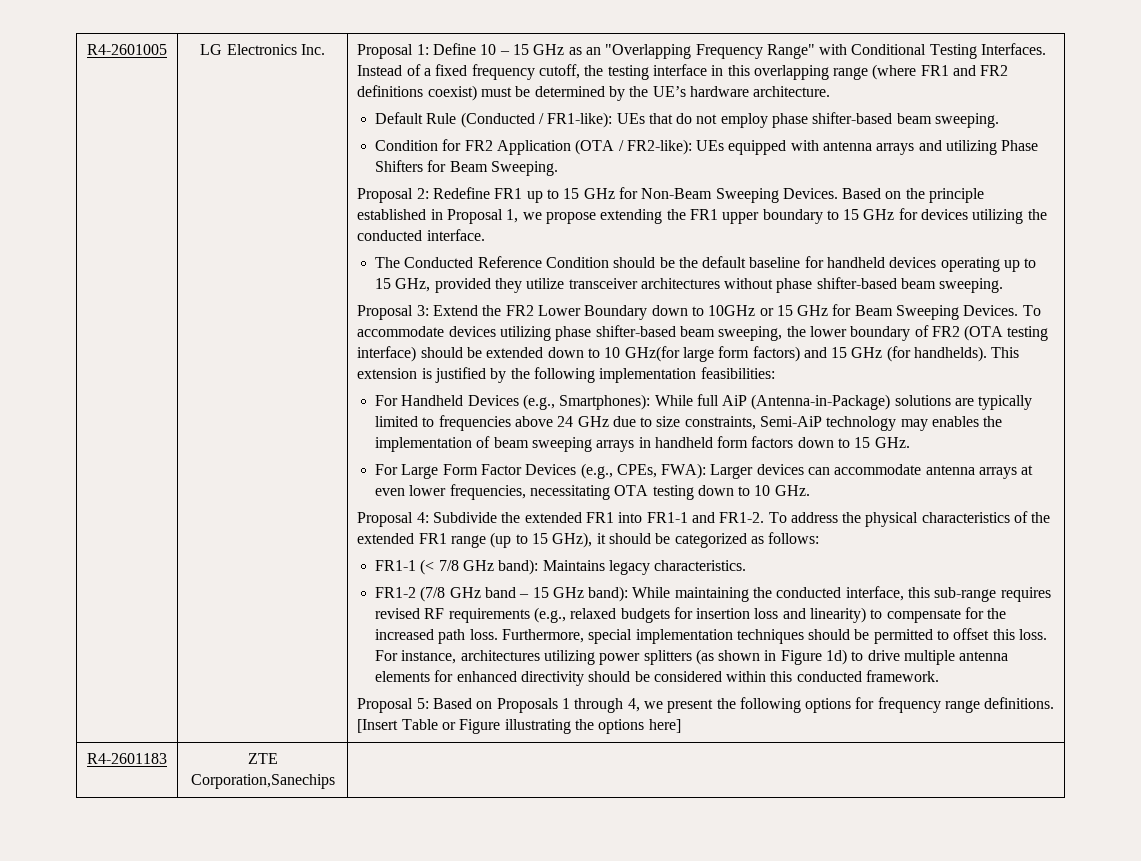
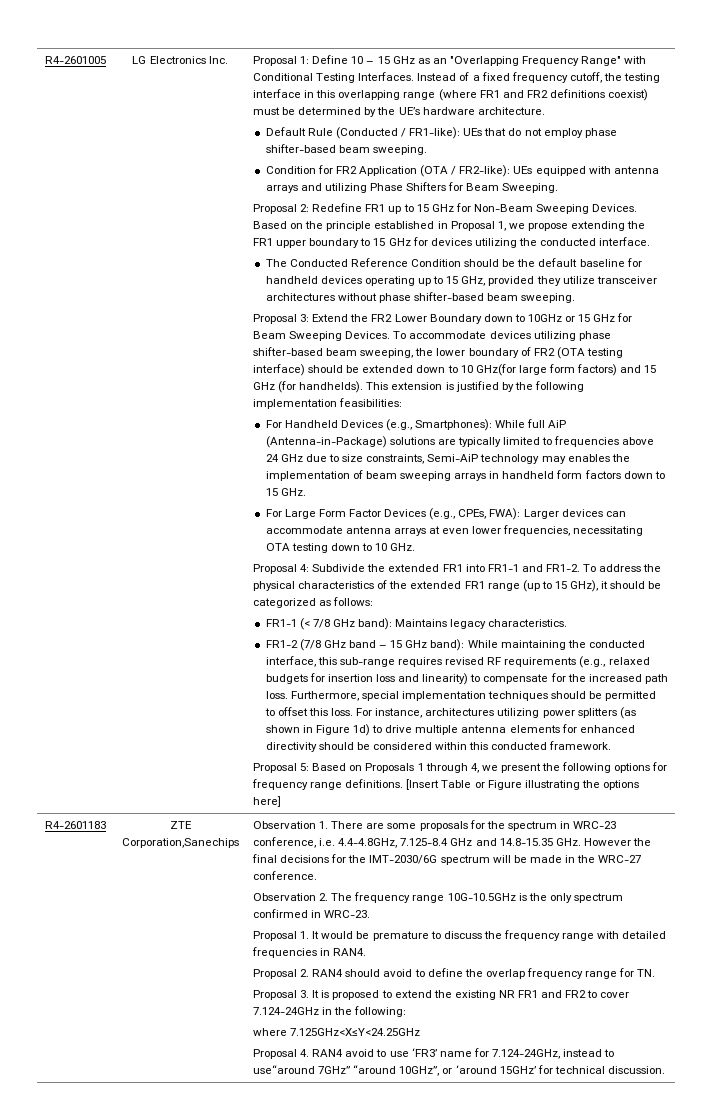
+ Observation 1. There are some proposals for the spectrum in WRC-23 conference, i.e. 4.4-4.8GHz, 7.125-8.4 GHz and 14.8-15.35 GHz. However the final decisions for the IMT-2030/6G spectrum will be made in the WRC-27 conference.
+ Observation 2. The frequency range 10G-10.5GHz is the only spectrum confirmed in WRC-23.
+ Proposal 1. It would be premature to discuss the frequency range with detailed frequencies in RAN4.
+ Proposal 2. RAN4 should avoid to define the overlap frequency range for TN.
+ Proposal 3. It is proposed to extend the existing NR FR1 and FR2 to cover 7.124-24GHz in the following:
+ where 7.125GHz<X≤Y<24.25GHz
+ Proposal 4. RAN4 avoid to use ‘FR3’ name for 7.124-24GHz, instead to use“around 7GHz” “around 10GHz”, or ‘around 15GHz’ for technical discussion.

